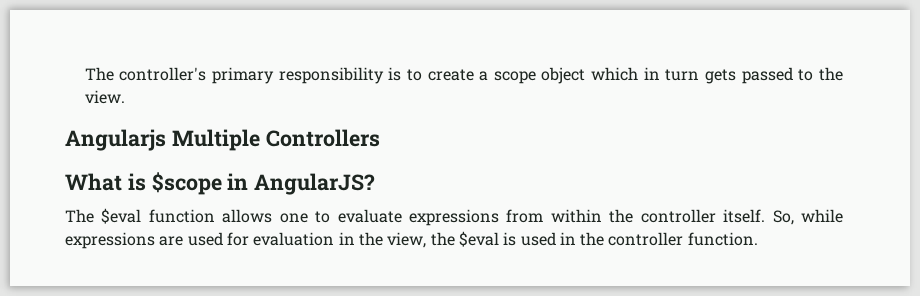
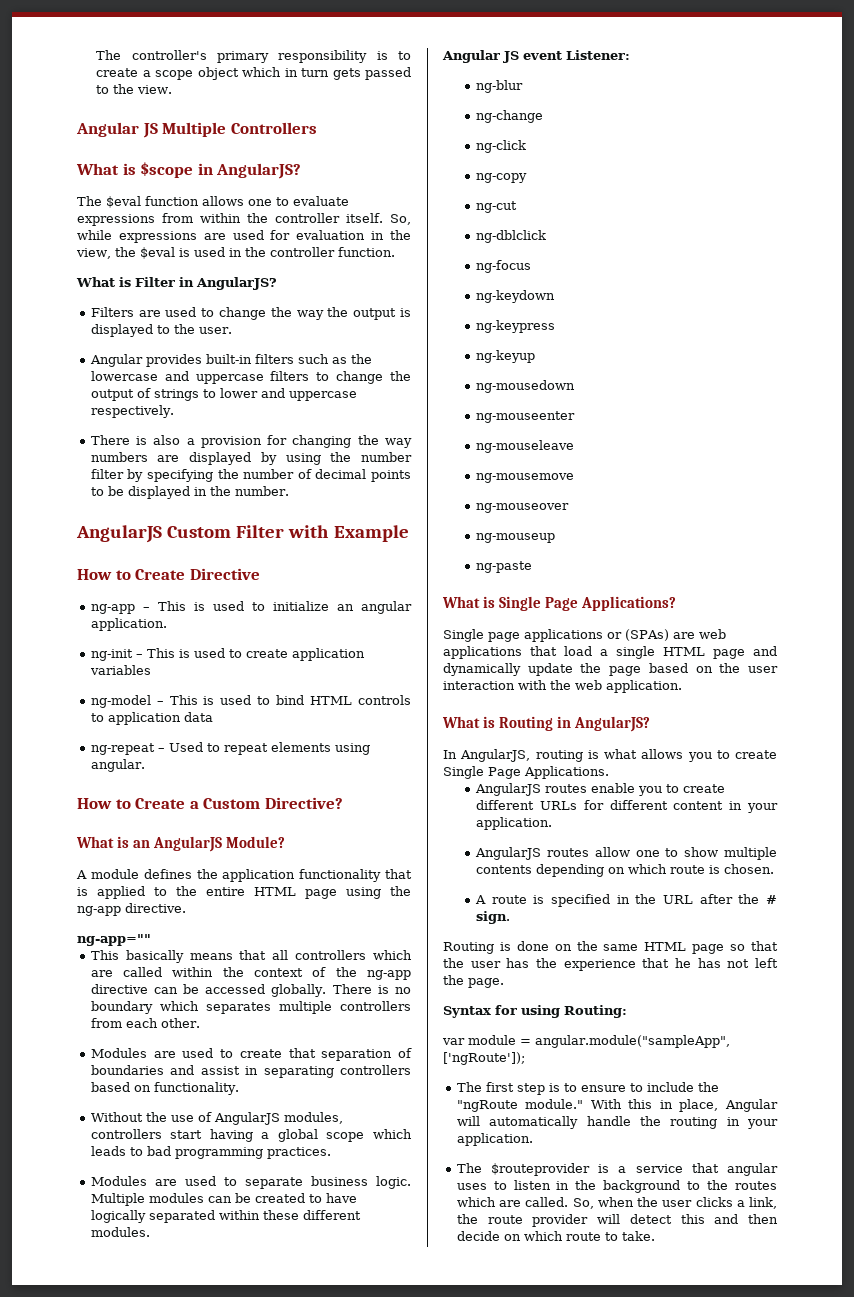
- Angularjs Multiple Controllers
+ Angular JS Multiple Controllers
+ What is Filter in AngularJS?
+ Filters are used to change the way the output is displayed to the user.
+ Angular provides built-in filters such as the lowercase and uppercase filters to change the output of strings to lower and uppercase respectively.
+ There is also a provision for changing the way numbers are displayed by using the number filter by specifying the number of decimal points to be displayed in the number.
+ AngularJS Custom Filter with Example
+ How to Create Directive
+ ng-app – This is used to initialize an angular application.
+ ng-init – This is used to create application variables
+ ng-model – This is used to bind HTML controls to application data
+ ng-repeat – Used to repeat elements using angular.
+ How to Create a Custom Directive?
+ What is an AngularJS Module?
+ A module defines the application functionality that is applied to the entire HTML page using the ng-app directive.
+ ng-app=""
+ This basically means that all controllers which are called within the context of the ng-app directive can be accessed globally. There is no boundary which separates multiple controllers from each other.
+ Modules are used to create that separation of boundaries and assist in separating controllers based on functionality.
+ Without the use of AngularJS modules, controllers start having a global scope which leads to bad programming practices.
+ Modules are used to separate business logic. Multiple modules can be created to have logically separated within these different modules.
+ Angular JS event Listener:
+ ng-blur
+ ng-change
+ ng-click
+ ng-copy
+ ng-cut
+ ng-dblclick
+ ng-focus
+ ng-keydown
+ ng-keypress
+ ng-keyup
+ ng-mousedown
+ ng-mouseenter
+ ng-mouseleave
+ ng-mousemove
+ ng-mouseover
+ ng-mouseup
+ ng-paste
+ What is Single Page Applications?
+ Single page applications or (SPAs) are web applications that load a single HTML page and dynamically update the page based on the user interaction with the web application.
+ What is Routing in AngularJS?
+ In AngularJS, routing is what allows you to create Single Page Applications.
+ AngularJS routes enable you to create different URLs for different content in your application.
+ AngularJS routes allow one to show multiple contents depending on which route is chosen.
+ A route is specified in the URL after the # sign.
+ Routing is done on the same HTML page so that the user has the experience that he has not left the page.
+ Syntax for using Routing:
+ var module = angular.module("sampleApp", ['ngRoute']);
+ The first step is to ensure to include the "ngRoute module." With this in place, Angular will automatically handle the routing in your application.
+ The $routeprovider is a service that angular uses to listen in the background to the routes which are called. So, when the user clicks a link, the route provider will detect this and then decide on which route to take.

